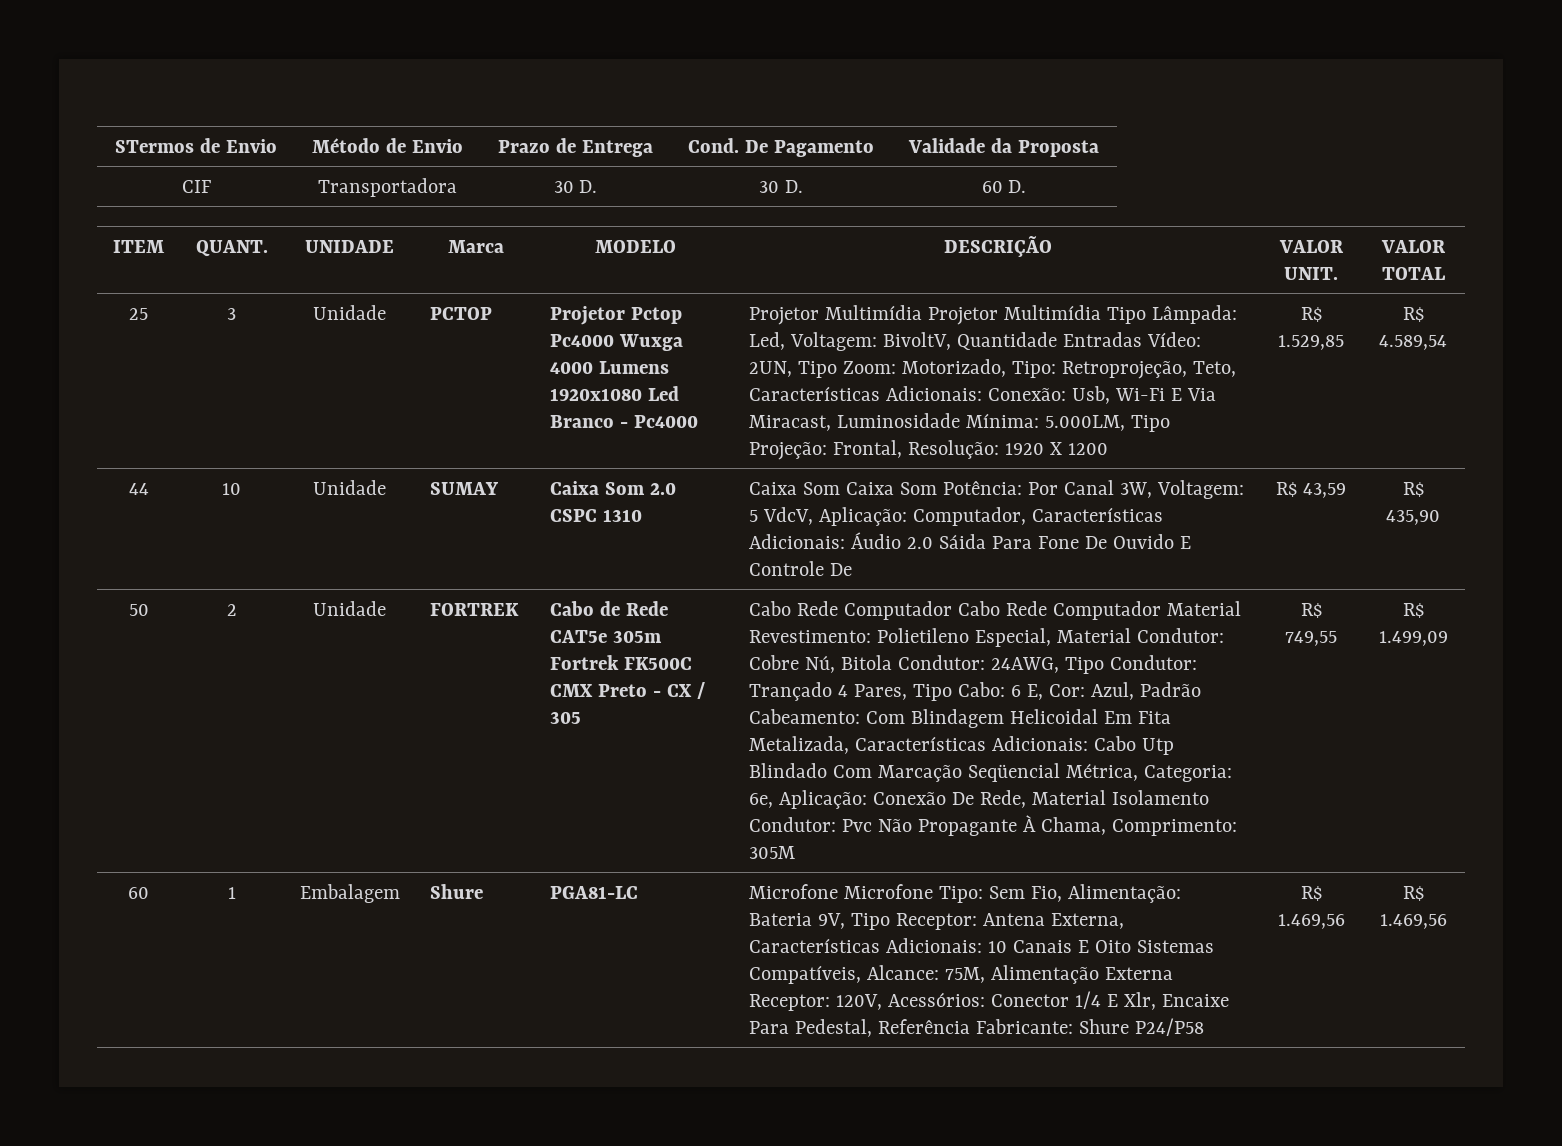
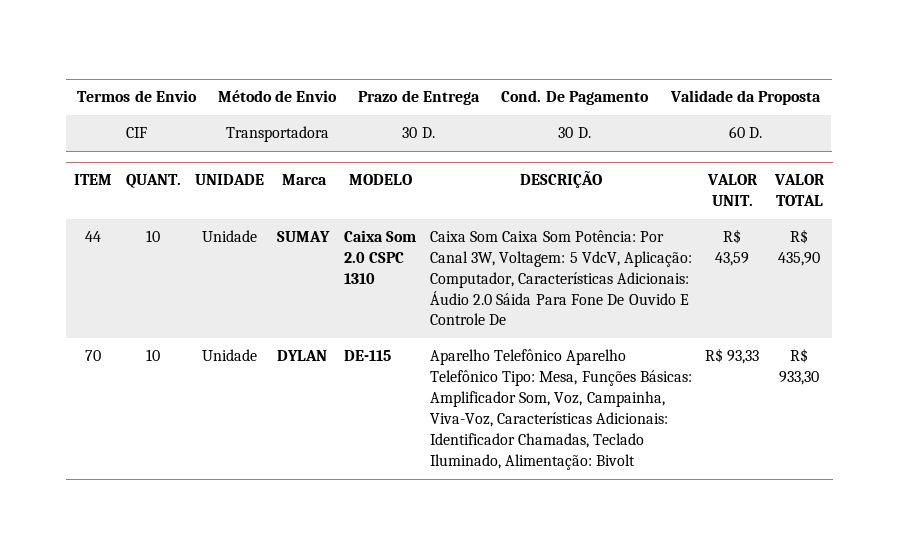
- STermos de Envio | Método de Envio | Prazo de Entrega | Cond. De Pagamento | Validade da Proposta
+ Termos de Envio | Método de Envio | Prazo de Entrega | Cond. De Pagamento | Validade da Proposta
- 25 | 3 | Unidade | PCTOP | Projetor Pctop Pc4000 Wuxga 4000 Lumens 1920x1080 Led Branco - Pc4000 | Projetor Multimídia Projetor Multimídia Tipo Lâmpada: Led, Voltagem: BivoltV, Quantidade Entradas Vídeo: 2UN, Tipo Zoom: Motorizado, Tipo: Retroprojeção, Teto, Características Adicionais: Conexão: Usb, Wi-Fi E Via Miracast, Luminosidade Mínima: 5.000LM, Tipo Projeção: Frontal, Resolução: 1920 X 1200 | R$ 1.529,85 | R$ 4.589,54
- 50 | 2 | Unidade | FORTREK | Cabo de Rede CAT5e 305m Fortrek FK500C CMX Preto - CX / 305 | Cabo Rede Computador Cabo Rede Computador Material Revestimento: Polietileno Especial, Material Condutor: Cobre Nú, Bitola Condutor: 24AWG, Tipo Condutor: Trançado 4 Pares, Tipo Cabo: 6 E, Cor: Azul, Padrão Cabeamento: Com Blindagem Helicoidal Em Fita Metalizada, Características Adicionais: Cabo Utp Blindado Com Marcação Seqüencial Métrica, Categoria: 6e, Aplicação: Conexão De Rede, Material Isolamento Condutor: Pvc Não Propagante À Chama, Comprimento: 305M | R$ 749,55 | R$ 1.499,09
- 60 | 1 | Embalagem | Shure | PGA81-LC | Microfone Microfone Tipo: Sem Fio, Alimentação: Bateria 9V, Tipo Receptor: Antena Externa, Características Adicionais: 10 Canais E Oito Sistemas Compatíveis, Alcance: 75M, Alimentação Externa Receptor: 120V, Acessórios: Conector 1/4 E Xlr, Encaixe Para Pedestal, Referência Fabricante: Shure P24/P58 | R$ 1.469,56 | R$ 1.469,56
+ 70 | 10 | Unidade | DYLAN | DE-115 | Aparelho Telefônico Aparelho Telefônico Tipo: Mesa, Funções Básicas: Amplificador Som, Voz, Campainha, Viva-Voz, Características Adicionais: Identificador Chamadas, Teclado Iluminado, Alimentação: Bivolt | R$ 93,33 | R$ 933,30

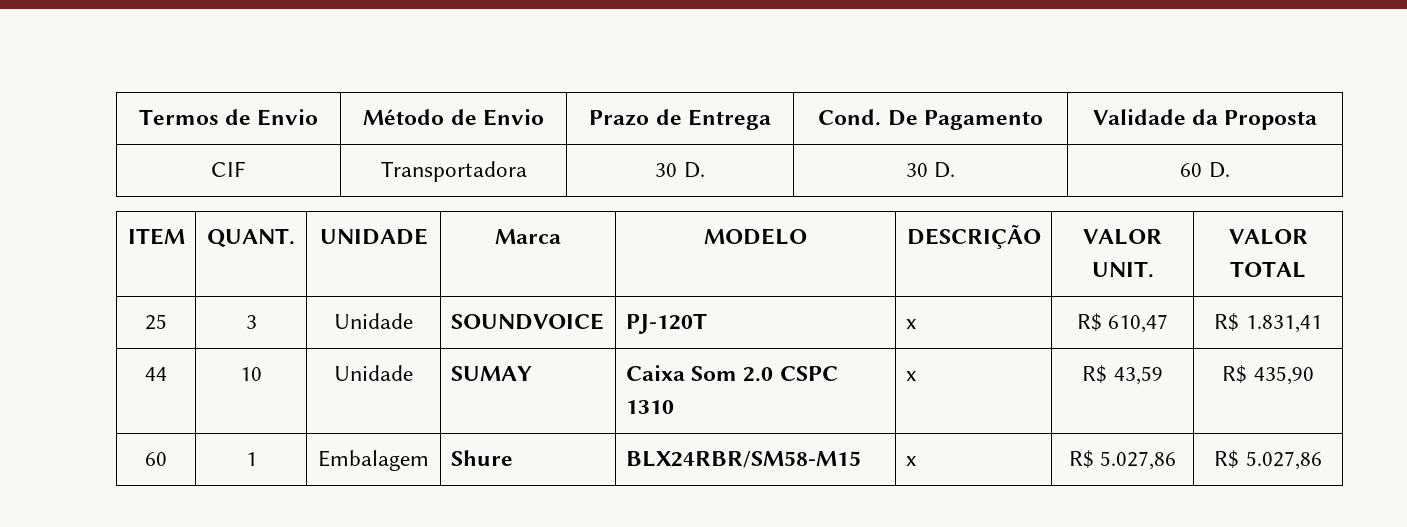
+ 25 | 3 | Unidade | SOUNDVOICE | PJ-120T | x | R$ 610,47 | R$ 1.831,41
- 44 | 10 | Unidade | SUMAY | Caixa Som 2.0 CSPC 1310 | Caixa Som Caixa Som Potência: Por Canal 3W, Voltagem: 5 VdcV, Aplicação: Computador, Características Adicionais: Áudio 2.0 Sáida Para Fone De Ouvido E Controle De | R$ 43,59 | R$ 435,90
- 70 | 10 | Unidade | DYLAN | DE-115 | Aparelho Telefônico Aparelho Telefônico Tipo: Mesa, Funções Básicas: Amplificador Som, Voz, Campainha, Viva-Voz, Características Adicionais: Identificador Chamadas, Teclado Iluminado, Alimentação: Bivolt | R$ 93,33 | R$ 933,30
+ 44 | 10 | Unidade | SUMAY | Caixa Som 2.0 CSPC 1310 | x | R$ 43,59 | R$ 435,90
+ 60 | 1 | Embalagem | Shure | BLX24RBR/SM58-M15 | x | R$ 5.027,86 | R$ 5.027,86

